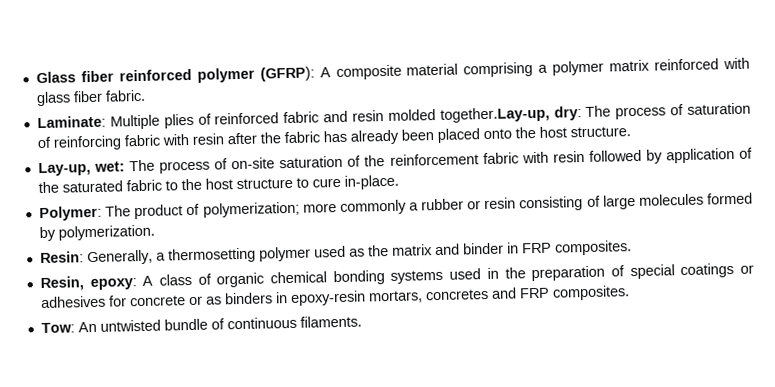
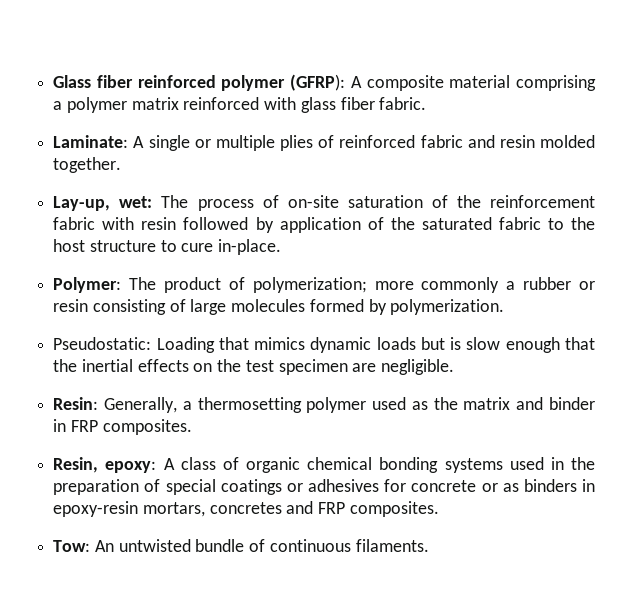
- Laminate: Multiple plies of reinforced fabric and resin molded together.Lay-up, dry: The process of saturation of reinforcing fabric with resin after the fabric has already been placed onto the host structure.
+ Laminate: A single or multiple plies of reinforced fabric and resin molded together.
+ Pseudostatic: Loading that mimics dynamic loads but is slow enough that the inertial effects on the test specimen are negligible.

